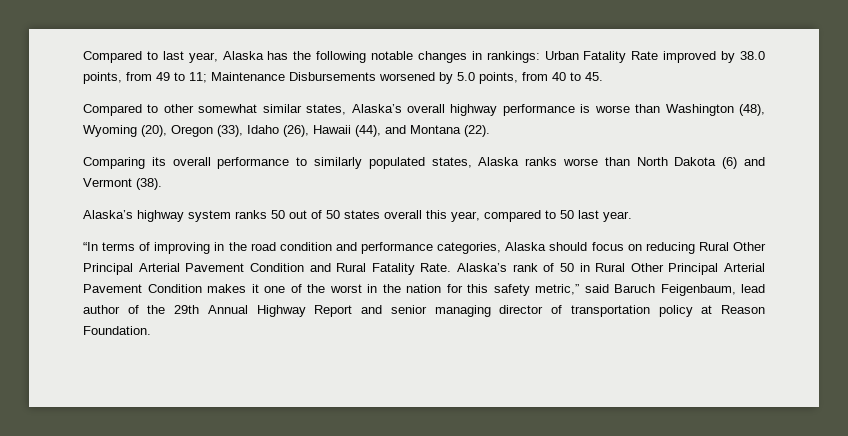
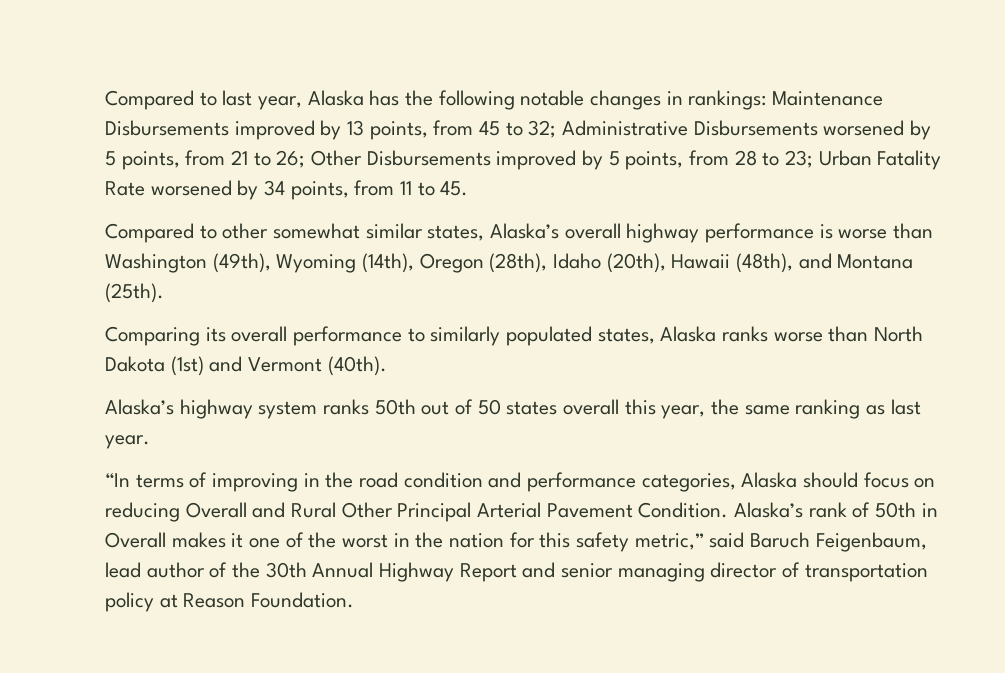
- Compared to last year, Alaska has the following notable changes in rankings: Urban Fatality Rate improved by 38.0 points, from 49 to 11; Maintenance Disbursements worsened by 5.0 points, from 40 to 45.
+ Compared to last year, Alaska has the following notable changes in rankings: Maintenance Disbursements improved by 13 points, from 45 to 32; Administrative Disbursements worsened by 5 points, from 21 to 26; Other Disbursements improved by 5 points, from 28 to 23; Urban Fatality Rate worsened by 34 points, from 11 to 45.
- Compared to other somewhat similar states, Alaska’s overall highway performance is worse than Washington (48), Wyoming (20), Oregon (33), Idaho (26), Hawaii (44), and Montana (22).
+ Compared to other somewhat similar states, Alaska’s overall highway performance is worse than Washington (49th), Wyoming (14th), Oregon (28th), Idaho (20th), Hawaii (48th), and Montana (25th).
- Comparing its overall performance to similarly populated states, Alaska ranks worse than North Dakota (6) and Vermont (38).
+ Comparing its overall performance to similarly populated states, Alaska ranks worse than North Dakota (1st) and Vermont (40th).
- Alaska’s highway system ranks 50 out of 50 states overall this year, compared to 50 last year.
+ Alaska’s highway system ranks 50th out of 50 states overall this year, the same ranking as last year.
- “In terms of improving in the road condition and performance categories, Alaska should focus on reducing Rural Other Principal Arterial Pavement Condition and Rural Fatality Rate. Alaska’s rank of 50 in Rural Other Principal Arterial Pavement Condition makes it one of the worst in the nation for this safety metric,” said Baruch Feigenbaum, lead author of the 29th Annual Highway Report and senior managing director of transportation policy at Reason Foundation.
+ “In terms of improving in the road condition and performance categories, Alaska should focus on reducing Overall and Rural Other Principal Arterial Pavement Condition. Alaska’s rank of 50th in Overall makes it one of the worst in the nation for this safety metric,” said Baruch Feigenbaum, lead author of the 30th Annual Highway Report and senior managing director of transportation policy at Reason Foundation.

